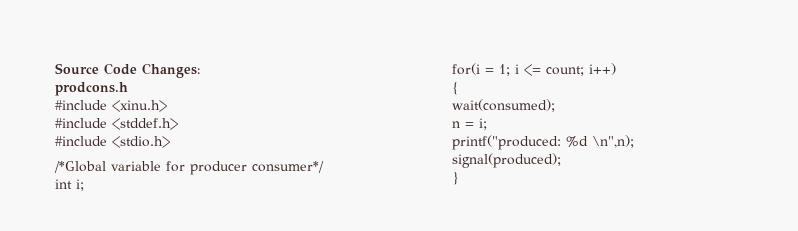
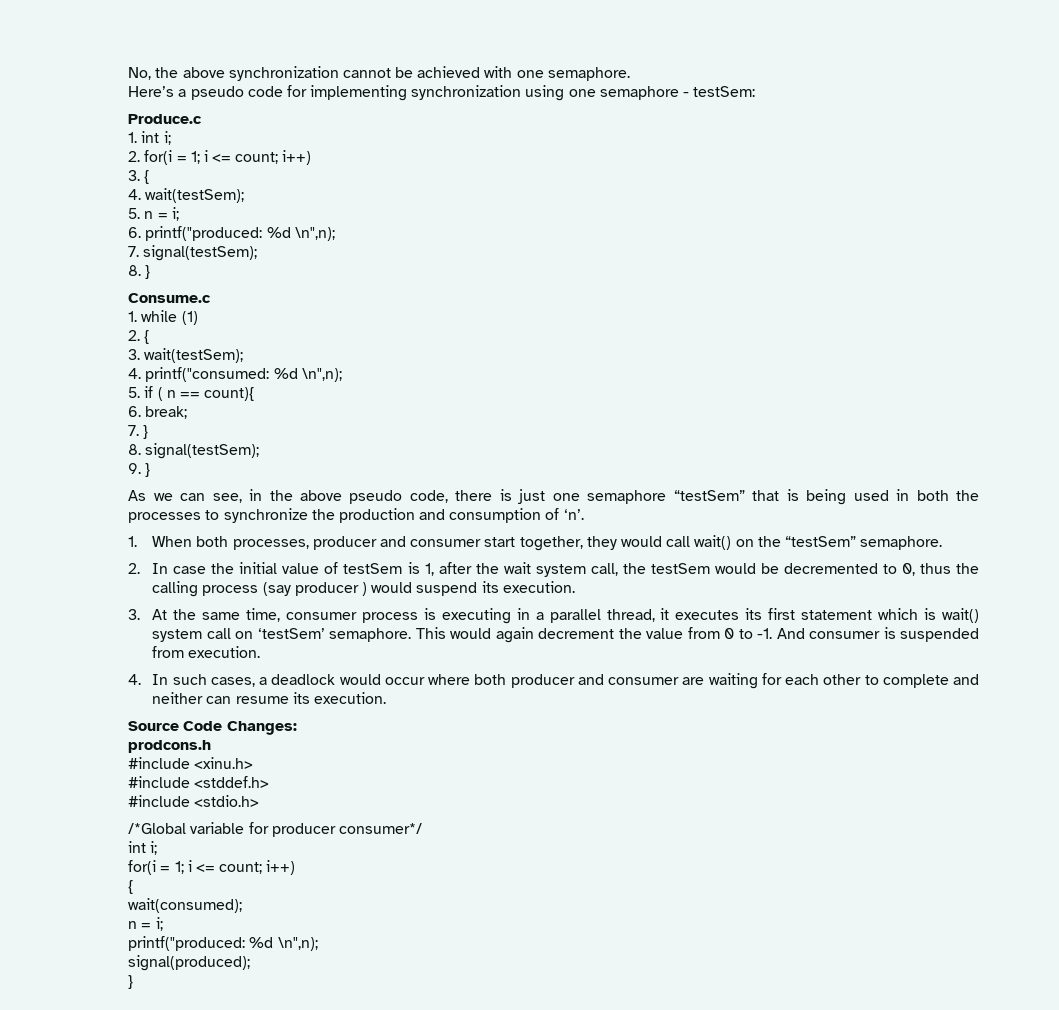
+ No, the above synchronization cannot be achieved with one semaphore.
+ Here’s a pseudo code for implementing synchronization using one semaphore - testSem:
+ Produce.c
+ 1. int i;
+ 2. for(i = 1; i <= count; i++)
+ 3. {
+ 4. wait(testSem);
+ 5. n = i;
+ 6. printf("produced: %d \n",n);
+ 7. signal(testSem);
+ 8. }
+ Consume.c
+ 1. while (1)
+ 2. {
+ 3. wait(testSem);
+ 4. printf("consumed: %d \n",n);
+ 5. if ( n == count){
+ 6. break;
+ 7. }
+ 8. signal(testSem);
+ 9. }
+ As we can see, in the above pseudo code, there is just one semaphore “testSem” that is being used in both the processes to synchronize the production and consumption of ‘n’.
+ 1. When both processes, producer and consumer start together, they would call wait() on the “testSem” semaphore.
+ 2. In case the initial value of testSem is 1, after the wait system call, the testSem would be decremented to 0, thus the calling process (say producer ) would suspend its execution.
+ 3. At the same time, consumer process is executing in a parallel thread, it executes its first statement which is wait() system call on ‘testSem’ semaphore. This would again decrement the value from 0 to -1. And consumer is suspended from execution.
+ 4. In such cases, a deadlock would occur where both producer and consumer are waiting for each other to complete and neither can resume its execution.

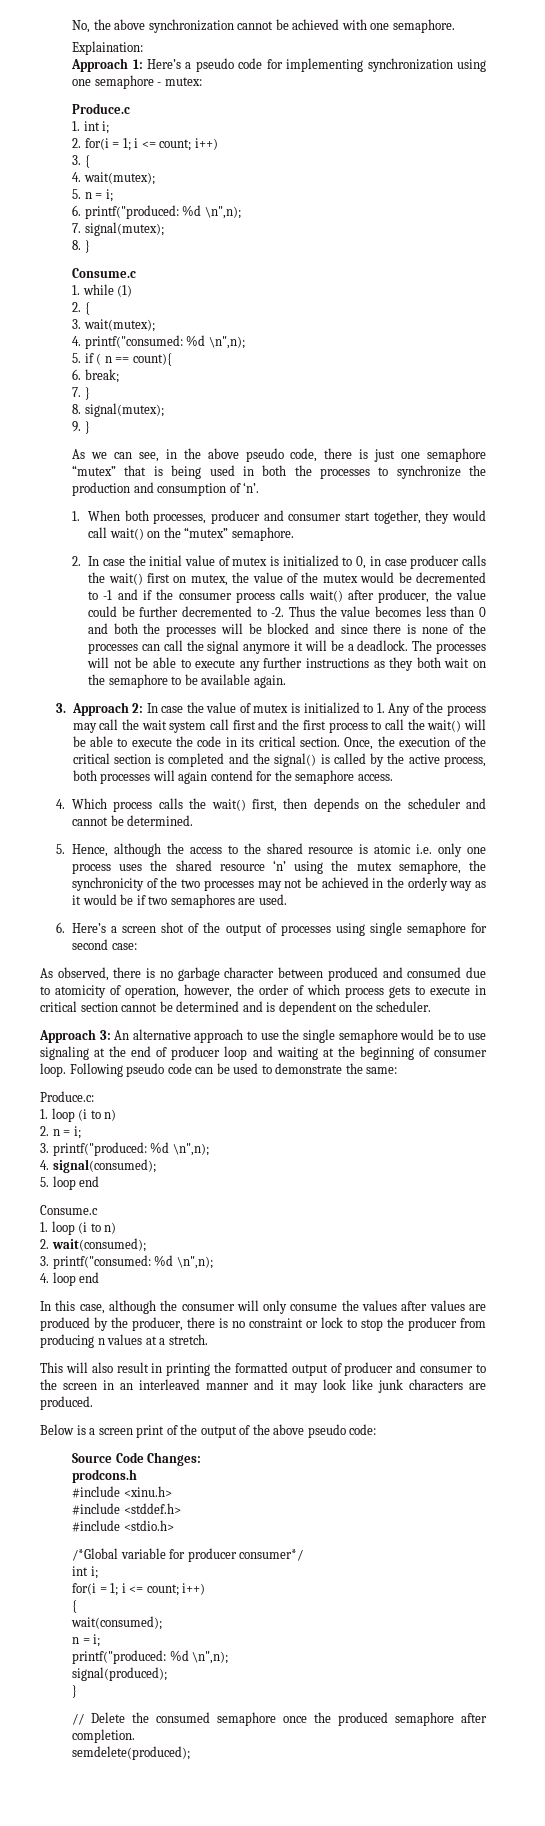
- Here’s a pseudo code for implementing synchronization using one semaphore - testSem:
+ Explaination:
+ Approach 1: Here’s a pseudo code for implementing synchronization using one semaphore - mutex:
- 4. wait(testSem);
+ 4. wait(mutex);
- 7. signal(testSem);
+ 7. signal(mutex);
- 3. wait(testSem);
+ 3. wait(mutex);
- 8. signal(testSem);
+ 8. signal(mutex);
- As we can see, in the above pseudo code, there is just one semaphore “testSem” that is being used in both the processes to synchronize the production and consumption of ‘n’.
+ As we can see, in the above pseudo code, there is just one semaphore “mutex” that is being used in both the processes to synchronize the production and consumption of ‘n’.
- 1. When both processes, producer and consumer start together, they would call wait() on the “testSem” semaphore.
+ 1. When both processes, producer and consumer start together, they would call wait() on the “mutex” semaphore.
- 2. In case the initial value of testSem is 1, after the wait system call, the testSem would be decremented to 0, thus the calling process (say producer ) would suspend its execution.
- 3. At the same time, consumer process is executing in a parallel thread, it executes its first statement which is wait() system call on ‘testSem’ semaphore. This would again decrement the value from 0 to -1. And consumer is suspended from execution.
- 4. In such cases, a deadlock would occur where both producer and consumer are waiting for each other to complete and neither can resume its execution.
+ 2. In case the initial value of mutex is initialized to 0, in case producer calls the wait() first on mutex, the value of the mutex would be decremented to -1 and if the consumer process calls wait() after producer, the value could be further decremented to -2. Thus the value becomes less than 0 and both the processes will be blocked and since there is none of the processes can call the signal anymore it will be a deadlock. The processes will not be able to execute any further instructions as they both wait on the semaphore to be available again.
+ 3. Approach 2: In case the value of mutex is initialized to 1. Any of the process may call the wait system call first and the first process to call the wait() will be able to execute the code in its critical section. Once, the execution of the critical section is completed and the signal() is called by the active process, both processes will again contend for the semaphore access.
+ 4. Which process calls the wait() first, then depends on the scheduler and cannot be determined.
+ 5. Hence, although the access to the shared resource is atomic i.e. only one process uses the shared resource ‘n’ using the mutex semaphore, the synchronicity of the two processes may not be achieved in the orderly way as it would be if two semaphores are used.
+ 6. Here’s a screen shot of the output of processes using single semaphore for second case:
+ As observed, there is no garbage character between produced and consumed due to atomicity of operation, however, the order of which process gets to execute in critical section cannot be determined and is dependent on the scheduler.
+ Approach 3: An alternative approach to use the single semaphore would be to use signaling at the end of producer loop and waiting at the beginning of consumer loop. Following pseudo code can be used to demonstrate the same:
+ Produce.c:
+ 1. loop (i to n)
+ 2. n = i;
+ 3. printf("produced: %d \n",n);
+ 4. signal(consumed);
+ 5. loop end
+ Consume.c
+ 1. loop (i to n)
+ 2. wait(consumed);
+ 3. printf("consumed: %d \n",n);
+ 4. loop end
+ In this case, although the consumer will only consume the values after values are produced by the producer, there is no constraint or lock to stop the producer from producing n values at a stretch.
+ This will also result in printing the formatted output of producer and consumer to the screen in an interleaved manner and it may look like junk characters are produced.
+ Below is a screen print of the output of the above pseudo code:
+ // Delete the consumed semaphore once the produced semaphore after completion.
+ semdelete(produced);

